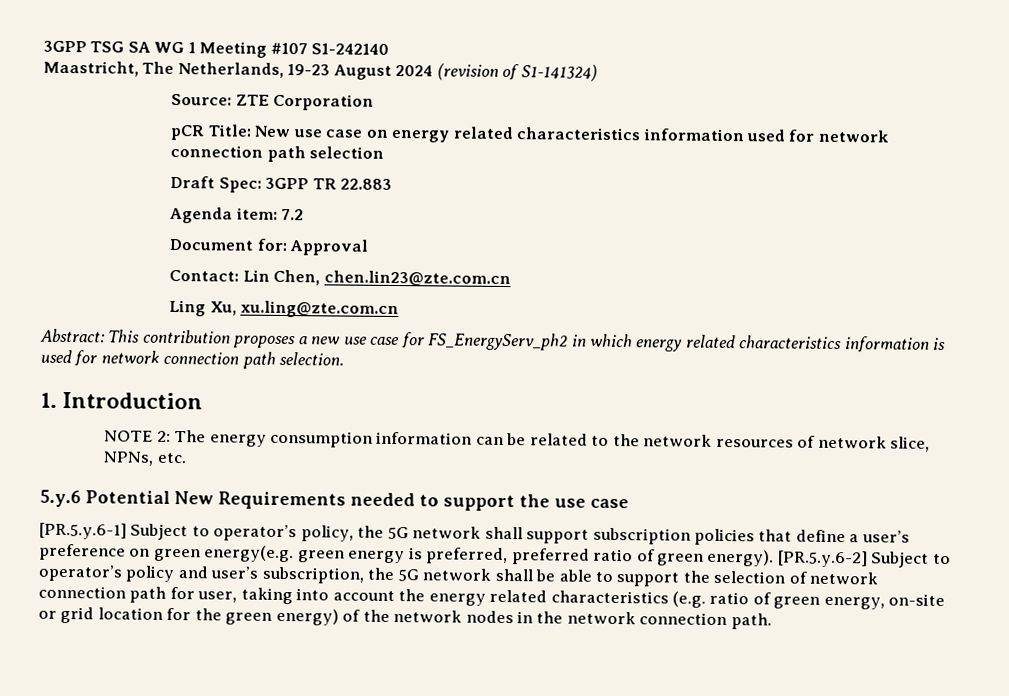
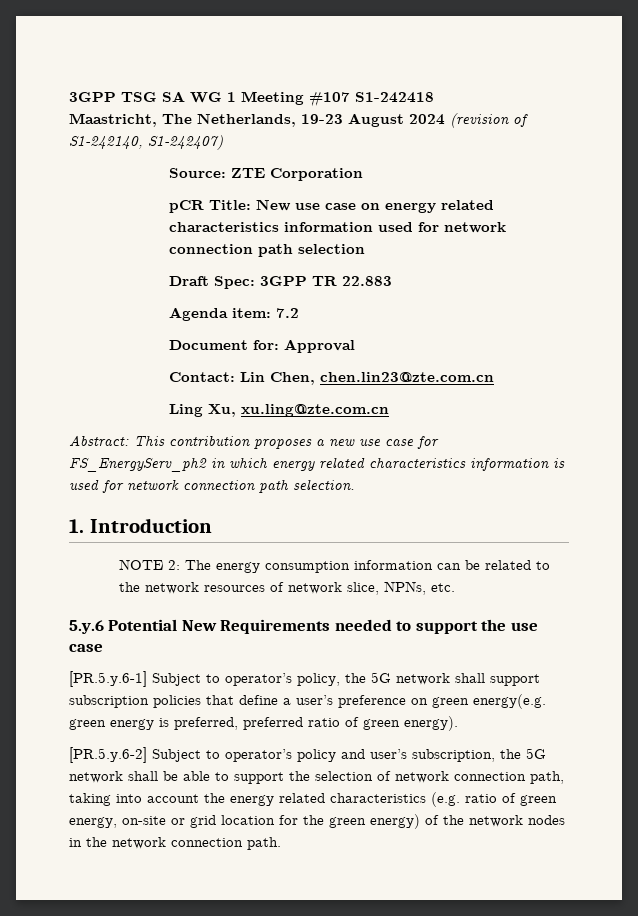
- 3GPP TSG SA WG 1 Meeting #107 S1-242140
+ 3GPP TSG SA WG 1 Meeting #107 S1-242418
- Maastricht, The Netherlands, 19-23 August 2024 (revision of S1-141324)
+ Maastricht, The Netherlands, 19-23 August 2024 (revision of S1-242140, S1-242407)
- [PR.5.y.6-1] Subject to operator’s policy, the 5G network shall support subscription policies that define a user’s preference on green energy(e.g. green energy is preferred, preferred ratio of green energy). [PR.5.y.6-2] Subject to operator’s policy and user’s subscription, the 5G network shall be able to support the selection of network connection path for user, taking into account the energy related characteristics (e.g. ratio of green energy, on-site or grid location for the green energy) of the network nodes in the network connection path.
+ [PR.5.y.6-1] Subject to operator’s policy, the 5G network shall support subscription policies that define a user’s preference on green energy(e.g. green energy is preferred, preferred ratio of green energy).
+ [PR.5.y.6-2] Subject to operator’s policy and user’s subscription, the 5G network shall be able to support the selection of network connection path, taking into account the energy related characteristics (e.g. ratio of green energy, on-site or grid location for the green energy) of the network nodes in the network connection path.

